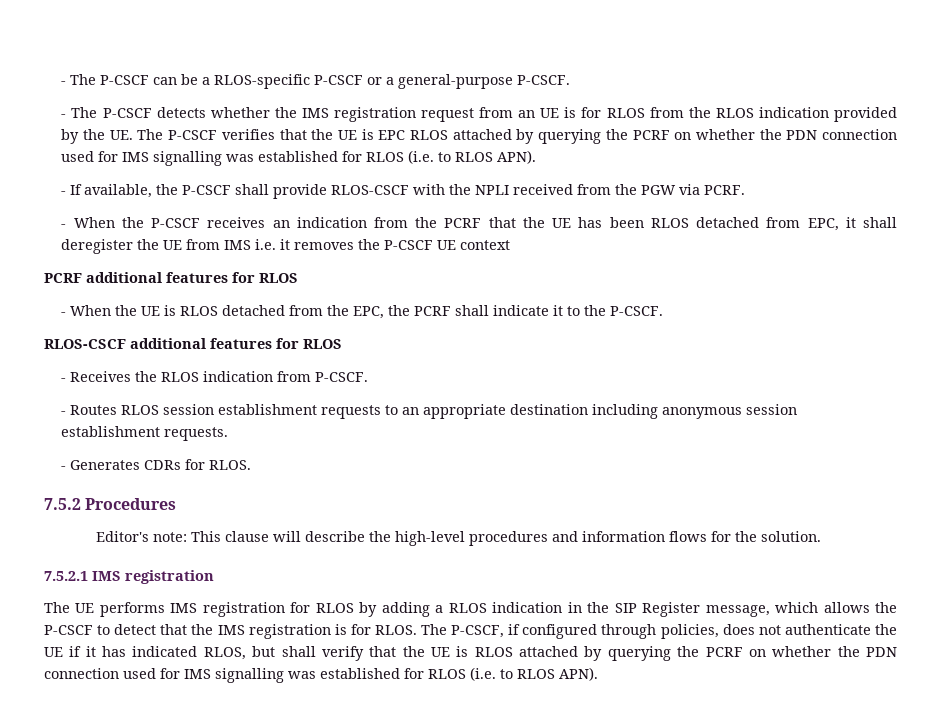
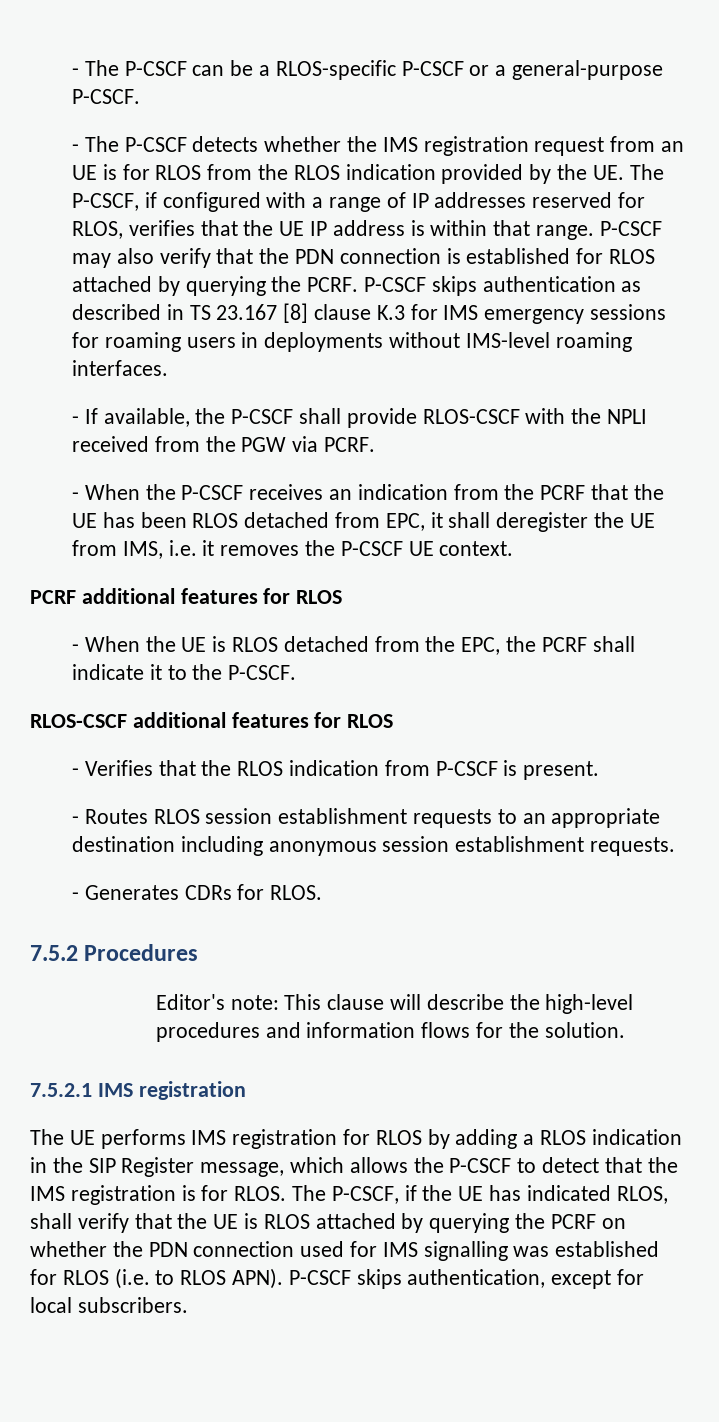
- - The P-CSCF detects whether the IMS registration request from an UE is for RLOS from the RLOS indication provided by the UE. The P-CSCF verifies that the UE is EPC RLOS attached by querying the PCRF on whether the PDN connection used for IMS signalling was established for RLOS (i.e. to RLOS APN).
+ - The P-CSCF detects whether the IMS registration request from an UE is for RLOS from the RLOS indication provided by the UE. The P-CSCF, if configured with a range of IP addresses reserved for RLOS, verifies that the UE IP address is within that range. P-CSCF may also verify that the PDN connection is established for RLOS attached by querying the PCRF. P-CSCF skips authentication as described in TS 23.167 [8] clause K.3 for IMS emergency sessions for roaming users in deployments without IMS-level roaming interfaces.
- - When the P-CSCF receives an indication from the PCRF that the UE has been RLOS detached from EPC, it shall deregister the UE from IMS i.e. it removes the P-CSCF UE context
+ - When the P-CSCF receives an indication from the PCRF that the UE has been RLOS detached from EPC, it shall deregister the UE from IMS, i.e. it removes the P-CSCF UE context.
- - Receives the RLOS indication from P-CSCF.
+ - Verifies that the RLOS indication from P-CSCF is present.
- The P-CSCF, if configured through policies, does not authenticate the UE if it has indicated RLOS, but shall verify that the UE is RLOS attached by querying the PCRF on whether the PDN connection used for IMS signalling was established for RLOS (i.e. to RLOS APN).
+ The P-CSCF, if the UE has indicated RLOS, shall verify that the UE is RLOS attached by querying the PCRF on whether the PDN connection used for IMS signalling was established for RLOS (i.e. to RLOS APN).
+ P-CSCF skips authentication, except for local subscribers.

